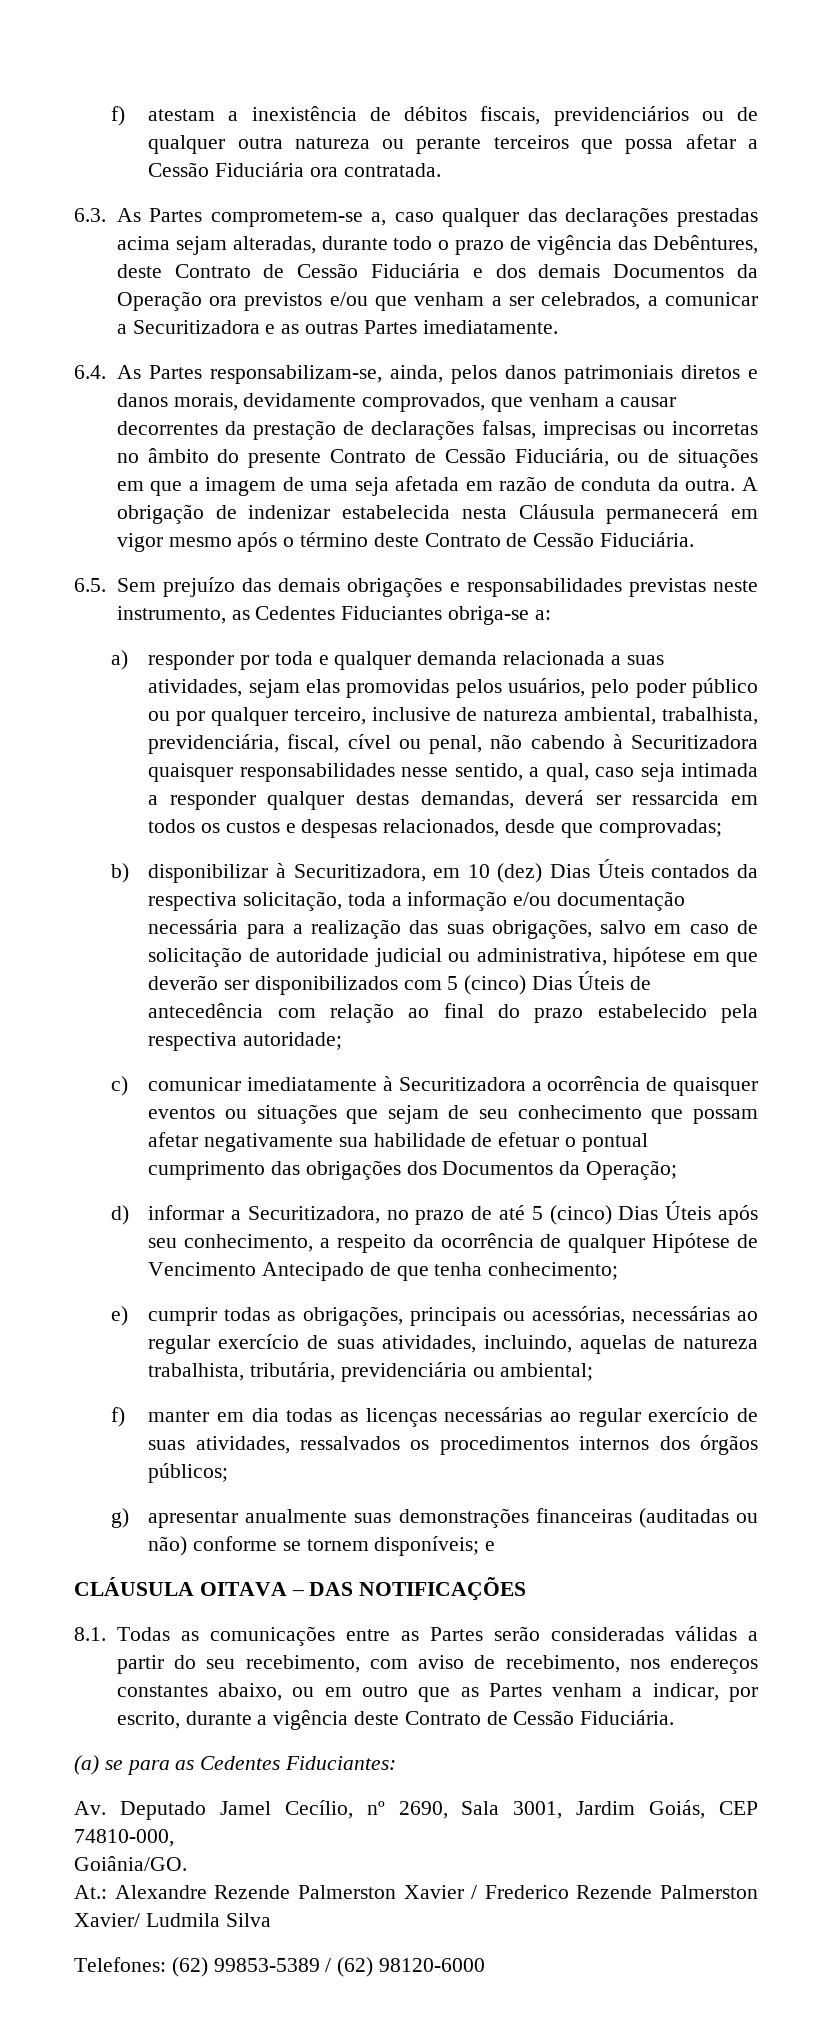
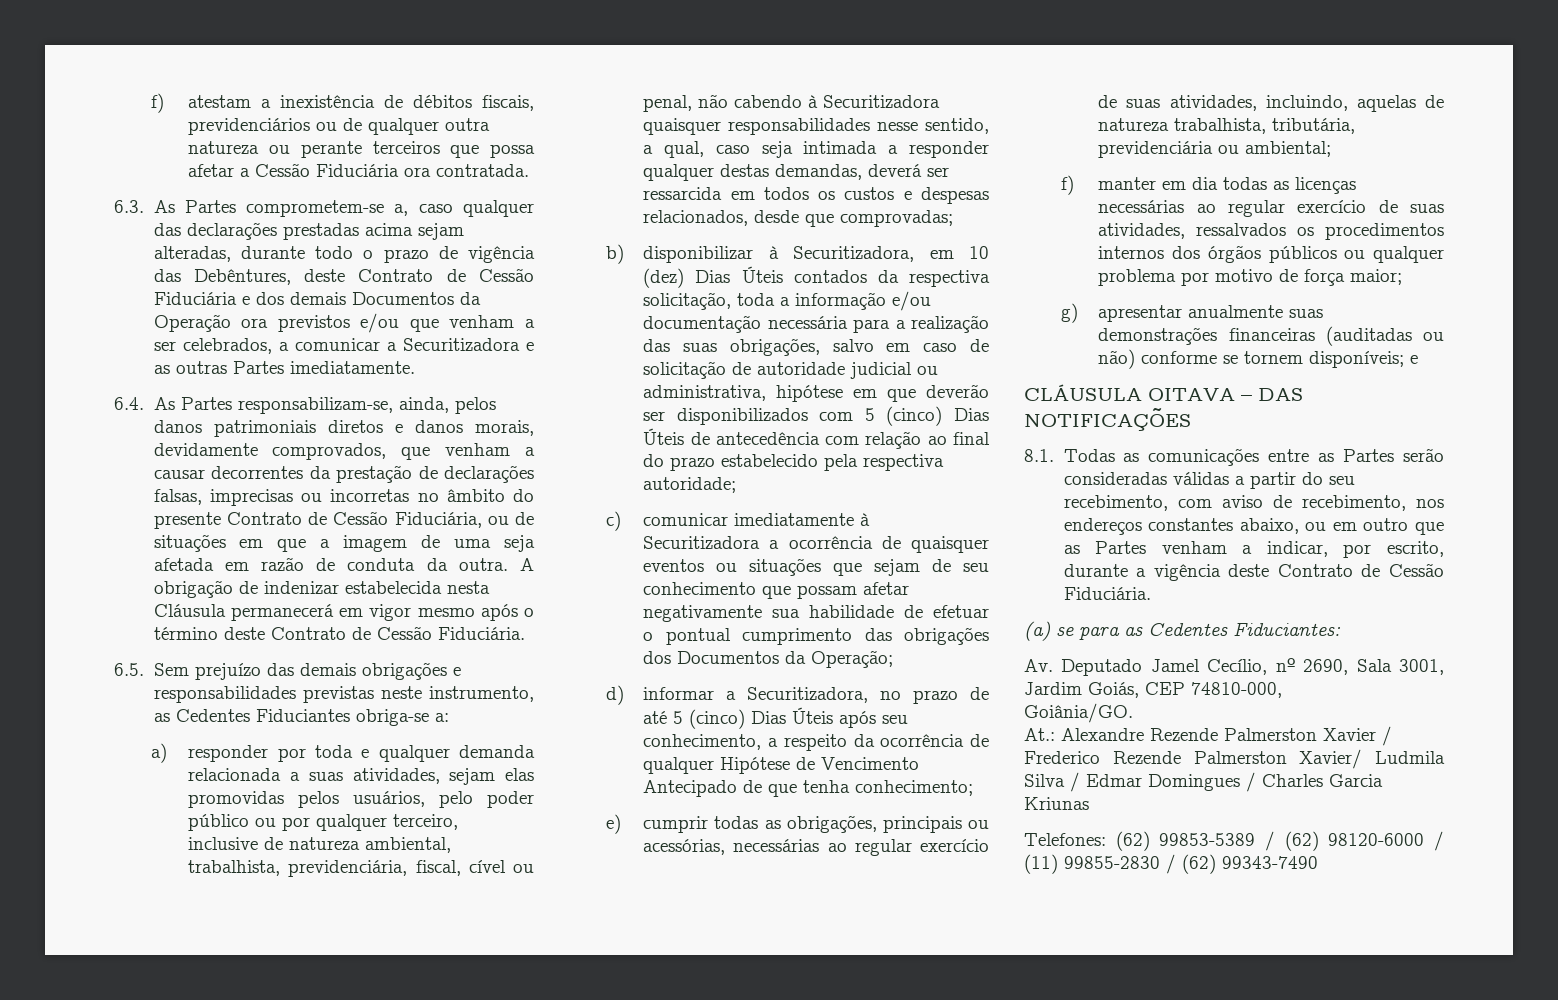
- f) manter em dia todas as licenças necessárias ao regular exercício de suas atividades, ressalvados os procedimentos internos dos órgãos públicos;
+ f) manter em dia todas as licenças necessárias ao regular exercício de suas atividades, ressalvados os procedimentos internos dos órgãos públicos ou qualquer problema por motivo de força maior;
- At.: Alexandre Rezende Palmerston Xavier / Frederico Rezende Palmerston Xavier/ Ludmila Silva
+ At.: Alexandre Rezende Palmerston Xavier / Frederico Rezende Palmerston Xavier/ Ludmila Silva / Edmar Domingues / Charles Garcia Kriunas
- Telefones: (62) 99853-5389 / (62) 98120-6000
+ Telefones: (62) 99853-5389 / (62) 98120-6000 / (11) 99855-2830 / (62) 99343-7490

